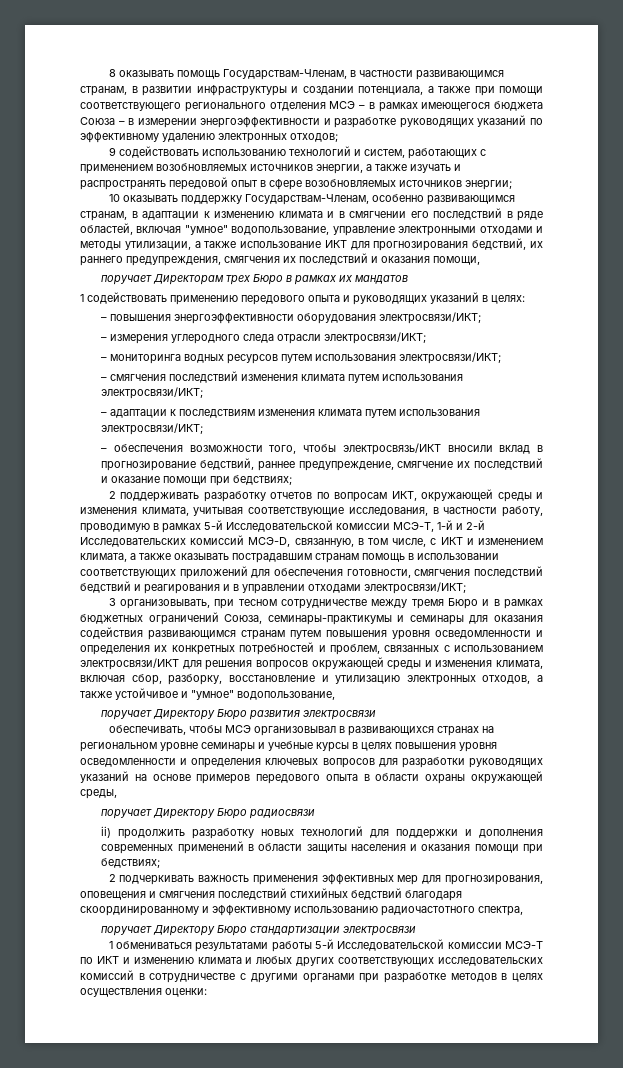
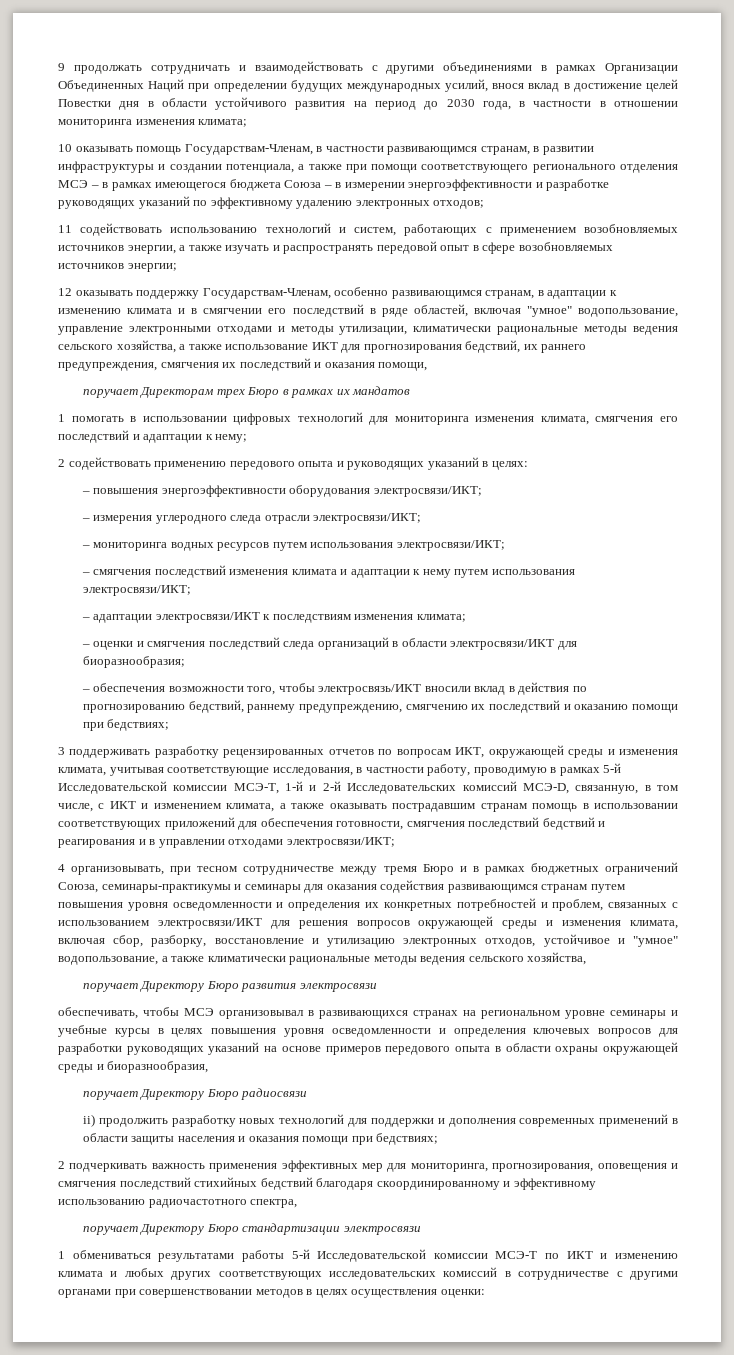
- 8 оказывать помощь Государствам-Членам, в частности развивающимся странам, в развитии инфраструктуры и создании потенциала, а также при помощи соответствующего регионального отделения МСЭ – в рамках имеющегося бюджета Союза – в измерении энергоэффективности и разработке руководящих указаний по эффективному удалению электронных отходов;
+ 9 продолжать сотрудничать и взаимодействовать с другими объединениями в рамках Организации Объединенных Наций при определении будущих международных усилий, внося вклад в достижение целей Повестки дня в области устойчивого развития на период до 2030 года, в частности в отношении мониторинга изменения климата;
+ 10 оказывать помощь Государствам-Членам, в частности развивающимся странам, в развитии инфраструктуры и создании потенциала, а также при помощи соответствующего регионального отделения МСЭ – в рамках имеющегося бюджета Союза – в измерении энергоэффективности и разработке руководящих указаний по эффективному удалению электронных отходов;
- 9 содействовать использованию технологий и систем, работающих с применением возобновляемых источников энергии, а также изучать и распространять передовой опыт в сфере возобновляемых источников энергии;
+ 11 содействовать использованию технологий и систем, работающих с применением возобновляемых источников энергии, а также изучать и распространять передовой опыт в сфере возобновляемых источников энергии;
- 10 оказывать поддержку Государствам-Членам, особенно развивающимся странам, в адаптации к изменению климата и в смягчении его последствий в ряде областей, включая "умное" водопользование, управление электронными отходами и методы утилизации, а также использование ИКТ для прогнозирования бедствий, их раннего предупреждения, смягчения их последствий и оказания помощи,
+ 12 оказывать поддержку Государствам-Членам, особенно развивающимся странам, в адаптации к изменению климата и в смягчении его последствий в ряде областей, включая "умное" водопользование, управление электронными отходами и методы утилизации, климатически рациональные методы ведения сельского хозяйства, а также использование ИКТ для прогнозирования бедствий, их раннего предупреждения, смягчения их последствий и оказания помощи,
- 1 содействовать применению передового опыта и руководящих указаний в целях:
+ 1 помогать в использовании цифровых технологий для мониторинга изменения климата, смягчения его последствий и адаптации к нему;
+ 2 содействовать применению передового опыта и руководящих указаний в целях:
- – смягчения последствий изменения климата путем использования электросвязи/ИКТ;
+ – смягчения последствий изменения климата и адаптации к нему путем использования электросвязи/ИКТ;
- – адаптации к последствиям изменения климата путем использования электросвязи/ИКТ;
+ – адаптации электросвязи/ИКТ к последствиям изменения климата;
+ – оценки и смягчения последствий следа организаций в области электросвязи/ИКТ для биоразнообразия;
- – обеспечения возможности того, чтобы электросвязь/ИКТ вносили вклад в прогнозирование бедствий, раннее предупреждение, смягчение их последствий и оказание помощи при бедствиях;
- 2 поддерживать разработку отчетов по вопросам ИКТ, окружающей среды и изменения климата, учитывая соответствующие исследования, в частности работу, проводимую в рамках 5-й Исследовательской комиссии МСЭ-Т, 1-й и 2-й Исследовательских комиссий МСЭ-D, связанную, в том числе, с ИКТ и изменением климата, а также оказывать пострадавшим странам помощь в использовании соответствующих приложений для обеспечения готовности, смягчения последствий бедствий и реагирования и в управлении отходами электросвязи/ИКТ;
+ – обеспечения возможности того, чтобы электросвязь/ИКТ вносили вклад в действия по прогнозированию бедствий, раннему предупреждению, смягчению их последствий и оказанию помощи при бедствиях;
+ 3 поддерживать разработку рецензированных отчетов по вопросам ИКТ, окружающей среды и изменения климата, учитывая соответствующие исследования, в частности работу, проводимую в рамках 5-й Исследовательской комиссии МСЭ-Т, 1-й и 2-й Исследовательских комиссий МСЭ-D, связанную, в том числе, с ИКТ и изменением климата, а также оказывать пострадавшим странам помощь в использовании соответствующих приложений для обеспечения готовности, смягчения последствий бедствий и реагирования и в управлении отходами электросвязи/ИКТ;
- 3 организовывать, при тесном сотрудничестве между тремя Бюро и в рамках бюджетных ограничений Союза, семинары-практикумы и семинары для оказания содействия развивающимся странам путем повышения уровня осведомленности и определения их конкретных потребностей и проблем, связанных с использованием электросвязи/ИКТ для решения вопросов окружающей среды и изменения климата, включая сбор, разборку, восстановление и утилизацию электронных отходов, а также устойчивое и "умное" водопользование,
+ 4 организовывать, при тесном сотрудничестве между тремя Бюро и в рамках бюджетных ограничений Союза, семинары-практикумы и семинары для оказания содействия развивающимся странам путем повышения уровня осведомленности и определения их конкретных потребностей и проблем, связанных с использованием электросвязи/ИКТ для решения вопросов окружающей среды и изменения климата, включая сбор, разборку, восстановление и утилизацию электронных отходов, устойчивое и "умное" водопользование, а также климатически рациональные методы ведения сельского хозяйства,
- обеспечивать, чтобы МСЭ организовывал в развивающихся странах на региональном уровне семинары и учебные курсы в целях повышения уровня осведомленности и определения ключевых вопросов для разработки руководящих указаний на основе примеров передового опыта в области охраны окружающей среды,
+ обеспечивать, чтобы МСЭ организовывал в развивающихся странах на региональном уровне семинары и учебные курсы в целях повышения уровня осведомленности и определения ключевых вопросов для разработки руководящих указаний на основе примеров передового опыта в области охраны окружающей среды и биоразнообразия,
- 2 подчеркивать важность применения эффективных мер для прогнозирования, оповещения и смягчения последствий стихийных бедствий благодаря скоординированному и эффективному использованию радиочастотного спектра,
+ 2 подчеркивать важность применения эффективных мер для мониторинга, прогнозирования, оповещения и смягчения последствий стихийных бедствий благодаря скоординированному и эффективному использованию радиочастотного спектра,
- 1 обмениваться результатами работы 5-й Исследовательской комиссии МСЭ-T по ИКТ и изменению климата и любых других соответствующих исследовательских комиссий в сотрудничестве с другими органами при разработке методов в целях осуществления оценки:
+ 1 обмениваться результатами работы 5-й Исследовательской комиссии МСЭ-T по ИКТ и изменению климата и любых других соответствующих исследовательских комиссий в сотрудничестве с другими органами при совершенствовании методов в целях осуществления оценки:

